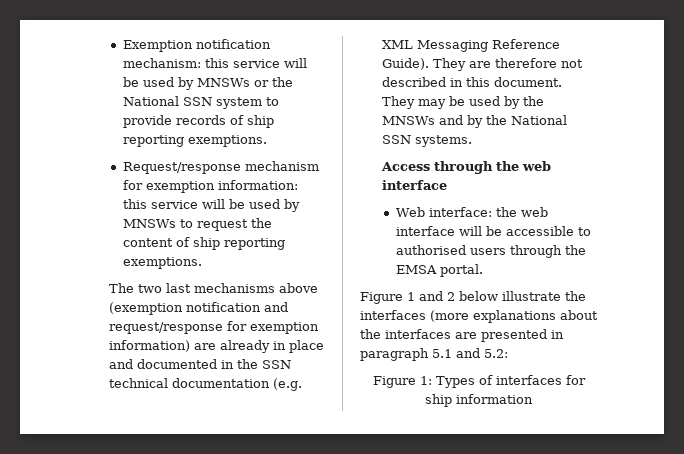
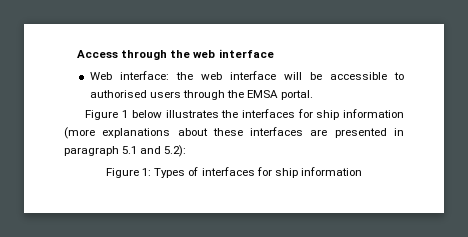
- Exemption notification mechanism: this service will be used by MNSWs or the National SSN system to provide records of ship reporting exemptions.
- Request/response mechanism for exemption information: this service will be used by MNSWs to request the content of ship reporting exemptions.
- The two last mechanisms above (exemption notification and request/response for exemption information) are already in place and documented in the SSN technical documentation (e.g. XML Messaging Reference Guide). They are therefore not described in this document. They may be used by the MNSWs and by the National SSN systems.
- Figure 1 and 2 below illustrate the interfaces (more explanations about the interfaces are presented in paragraph 5.1 and 5.2:
+ Figure 1 below illustrates the interfaces for ship information (more explanations about these interfaces are presented in paragraph 5.1 and 5.2):

